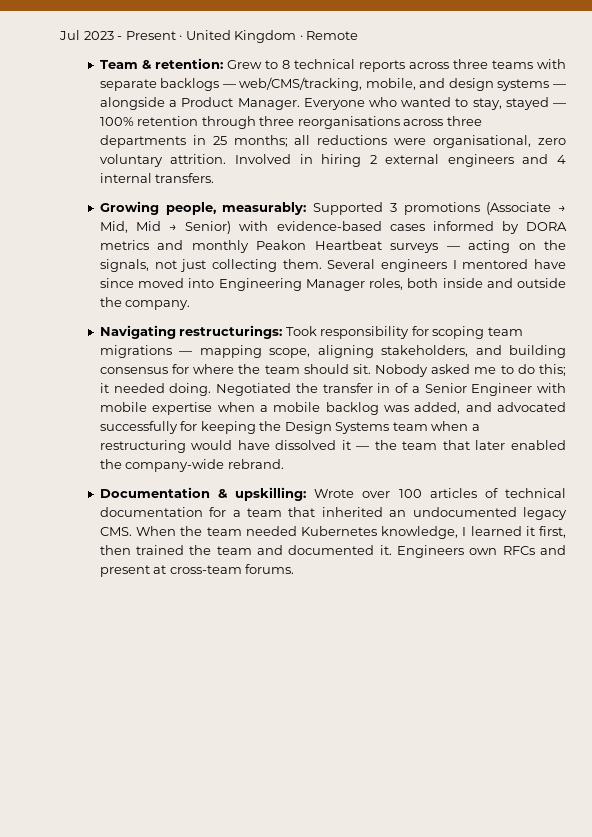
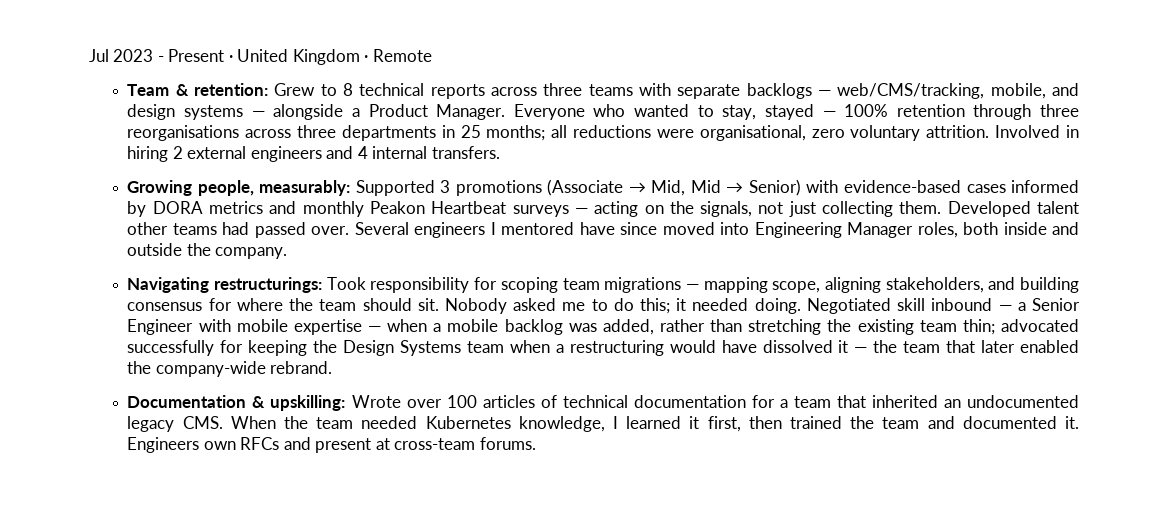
+ Developed talent other teams had passed over.
- Negotiated the transfer in of a Senior Engineer with mobile expertise when a mobile backlog was added, and advocated successfully for keeping the Design Systems team when a restructuring would have dissolved it — the team that later enabled the company-wide rebrand.
+ Negotiated skill inbound — a Senior Engineer with mobile expertise — when a mobile backlog was added, rather than stretching the existing team thin; advocated successfully for keeping the Design Systems team when a restructuring would have dissolved it — the team that later enabled the company-wide rebrand.

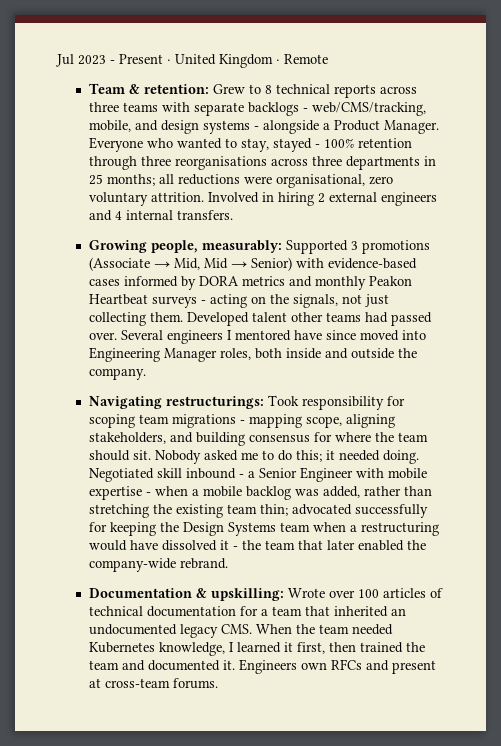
- Team & retention: Grew to 8 technical reports across three teams with separate backlogs — web/CMS/tracking, mobile, and design systems — alongside a Product Manager.
+ Team & retention: Grew to 8 technical reports across three teams with separate backlogs - web/CMS/tracking, mobile, and design systems - alongside a Product Manager.
- Everyone who wanted to stay, stayed — 100% retention through three reorganisations across three departments in 25 months; all reductions were organisational, zero voluntary attrition.
+ Everyone who wanted to stay, stayed - 100% retention through three reorganisations across three departments in 25 months; all reductions were organisational, zero voluntary attrition.
- Growing people, measurably: Supported 3 promotions (Associate → Mid, Mid → Senior) with evidence-based cases informed by DORA metrics and monthly Peakon Heartbeat surveys — acting on the signals, not just collecting them.
+ Growing people, measurably: Supported 3 promotions (Associate → Mid, Mid → Senior) with evidence-based cases informed by DORA metrics and monthly Peakon Heartbeat surveys - acting on the signals, not just collecting them.
- Navigating restructurings: Took responsibility for scoping team migrations — mapping scope, aligning stakeholders, and building consensus for where the team should sit.
+ Navigating restructurings: Took responsibility for scoping team migrations - mapping scope, aligning stakeholders, and building consensus for where the team should sit.
- Negotiated skill inbound — a Senior Engineer with mobile expertise — when a mobile backlog was added, rather than stretching the existing team thin; advocated successfully for keeping the Design Systems team when a restructuring would have dissolved it — the team that later enabled the company-wide rebrand.
+ Negotiated skill inbound - a Senior Engineer with mobile expertise - when a mobile backlog was added, rather than stretching the existing team thin; advocated successfully for keeping the Design Systems team when a restructuring would have dissolved it - the team that later enabled the company-wide rebrand.

